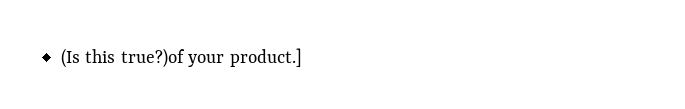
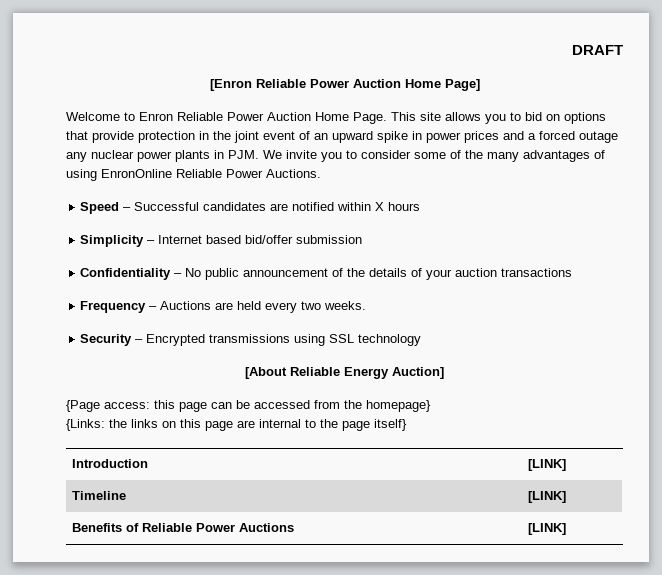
- (Is this true?)of your product.]
+ DRAFT
+ [Enron Reliable Power Auction Home Page]
+ Welcome to Enron Reliable Power Auction Home Page. This site allows you to bid on options that provide protection in the joint event of an upward spike in power prices and a forced outage any nuclear power plants in PJM. We invite you to consider some of the many advantages of using EnronOnline Reliable Power Auctions.
+ Speed – Successful candidates are notified within X hours
+ Simplicity – Internet based bid/offer submission
+ Confidentiality – No public announcement of the details of your auction transactions
+ Frequency – Auctions are held every two weeks.
+ Security – Encrypted transmissions using SSL technology
+ [About Reliable Energy Auction]
+ {Page access: this page can be accessed from the homepage}
+ {Links: the links on this page are internal to the page itself}
+ Introduction | [LINK]
+ Timeline | [LINK]
+ Benefits of Reliable Power Auctions | [LINK]

